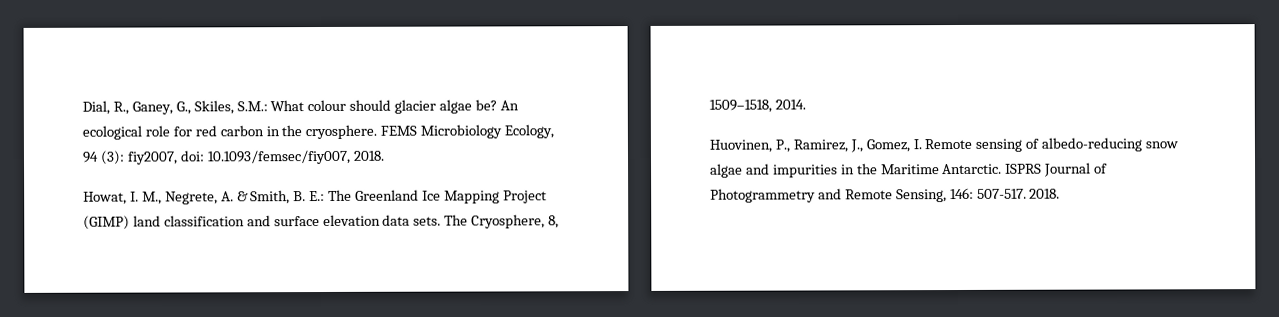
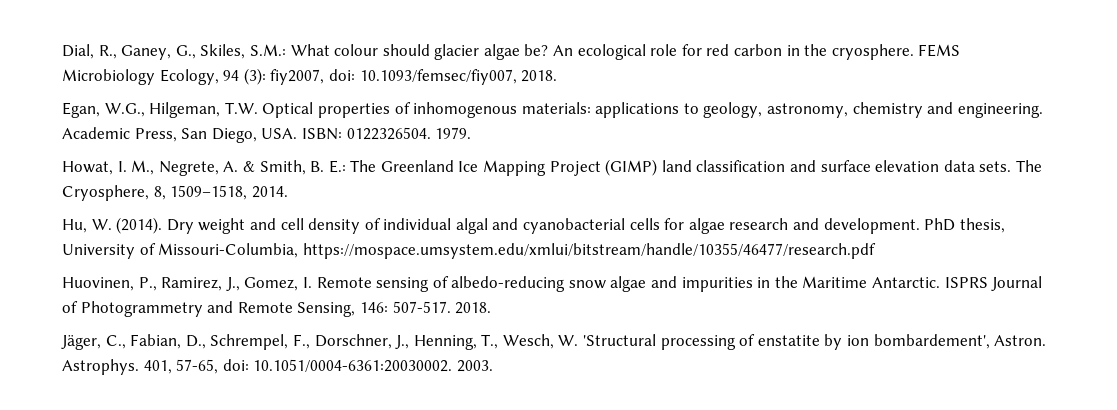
+ Egan, W.G., Hilgeman, T.W. Optical properties of inhomogenous materials: applications to geology, astronomy, chemistry and engineering. Academic Press, San Diego, USA. ISBN: 0122326504. 1979.
+ Hu, W. (2014). Dry weight and cell density of individual algal and cyanobacterial cells for algae research and development. PhD thesis, University of Missouri-Columbia, https://mospace.umsystem.edu/xmlui/bitstream/handle/10355/46477/research.pdf
+ Jäger, C., Fabian, D., Schrempel, F., Dorschner, J., Henning, T., Wesch, W. 'Structural processing of enstatite by ion bombardement', Astron. Astrophys. 401, 57-65, doi: 10.1051/0004-6361:20030002. 2003.

